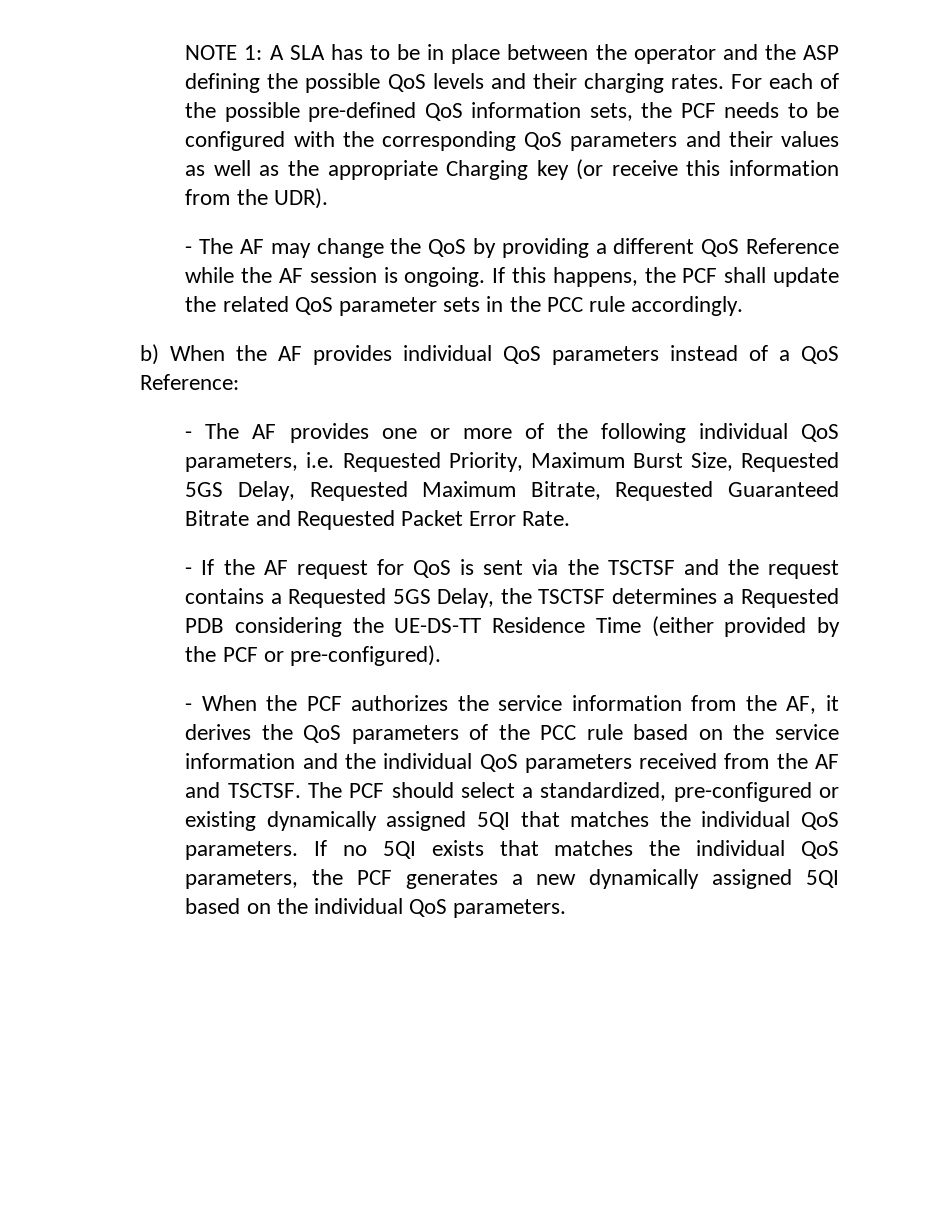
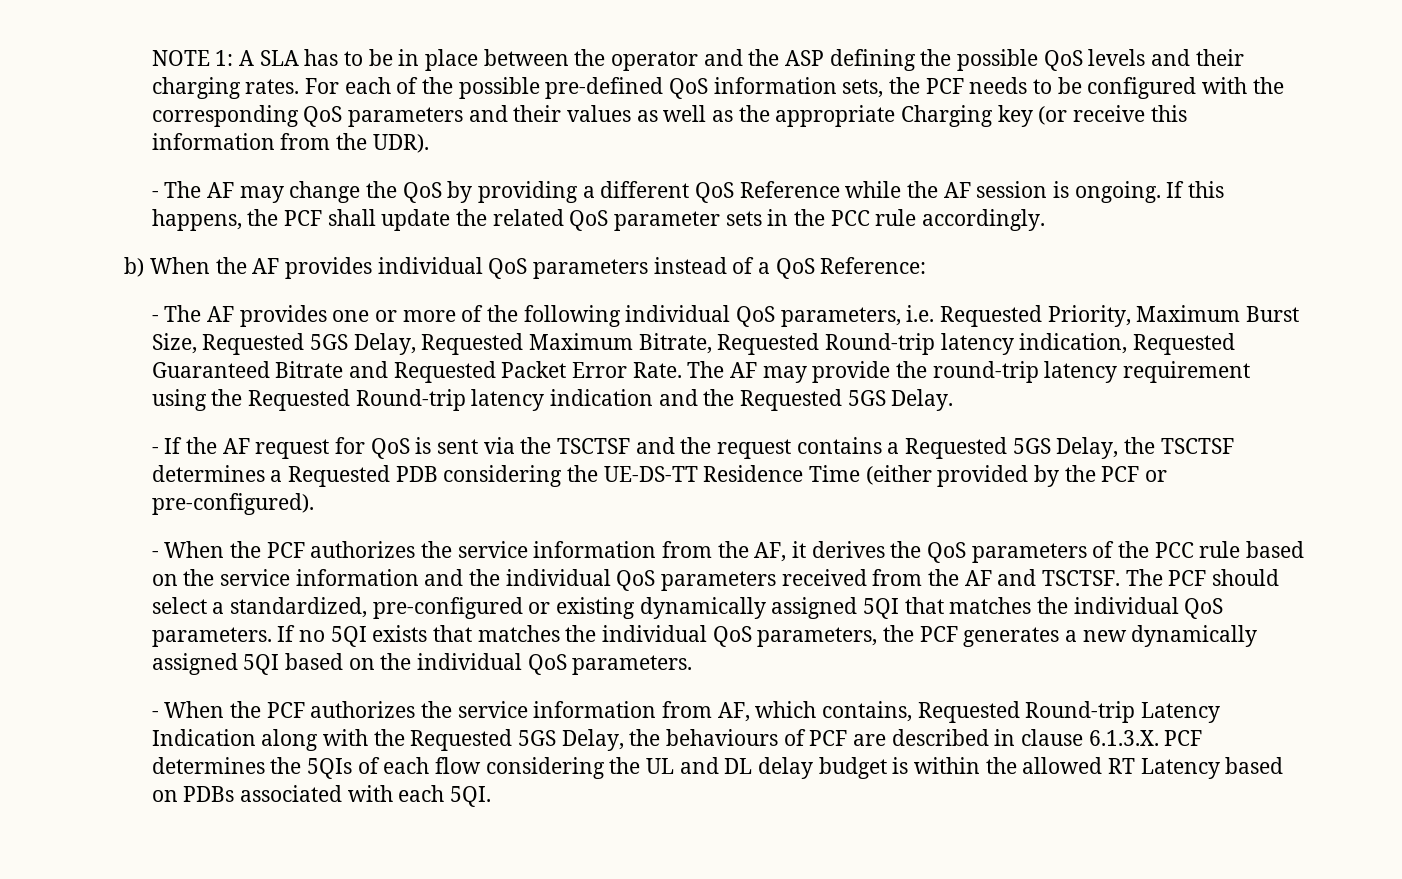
- - The AF provides one or more of the following individual QoS parameters, i.e. Requested Priority, Maximum Burst Size, Requested 5GS Delay, Requested Maximum Bitrate, Requested Guaranteed Bitrate and Requested Packet Error Rate.
+ - The AF provides one or more of the following individual QoS parameters, i.e. Requested Priority, Maximum Burst Size, Requested 5GS Delay, Requested Maximum Bitrate, Requested Round-trip latency indication, Requested Guaranteed Bitrate and Requested Packet Error Rate. The AF may provide the round-trip latency requirement using the Requested Round-trip latency indication and the Requested 5GS Delay.
+ - When the PCF authorizes the service information from AF, which contains, Requested Round-trip Latency Indication along with the Requested 5GS Delay, the behaviours of PCF are described in clause 6.1.3.X. PCF determines the 5QIs of each flow considering the UL and DL delay budget is within the allowed RT Latency based on PDBs associated with each 5QI.

